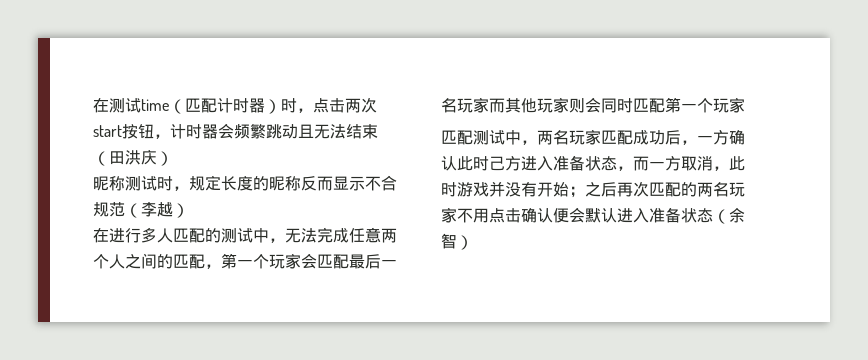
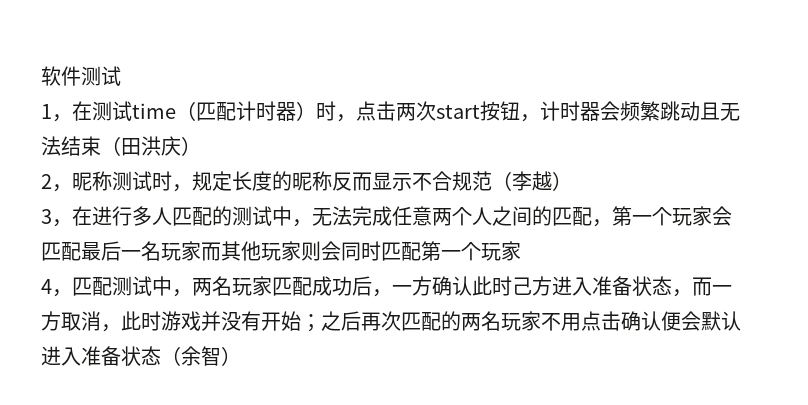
- 在测试time（匹配计时器）时，点击两次start按钮，计时器会频繁跳动且无法结束（田洪庆）
+ 软件测试
+ 1，在测试time（匹配计时器）时，点击两次start按钮，计时器会频繁跳动且无法结束（田洪庆）
- 昵称测试时，规定长度的昵称反而显示不合规范（李越）
+ 2，昵称测试时，规定长度的昵称反而显示不合规范（李越）
- 在进行多人匹配的测试中，无法完成任意两个人之间的匹配，第一个玩家会匹配最后一名玩家而其他玩家则会同时匹配第一个玩家
+ 3，在进行多人匹配的测试中，无法完成任意两个人之间的匹配，第一个玩家会匹配最后一名玩家而其他玩家则会同时匹配第一个玩家
- 匹配测试中，两名玩家匹配成功后，一方确认此时己方进入准备状态，而一方取消，此时游戏并没有开始；之后再次匹配的两名玩家不用点击确认便会默认进入准备状态（余智）
+ 4，匹配测试中，两名玩家匹配成功后，一方确认此时己方进入准备状态，而一方取消，此时游戏并没有开始；之后再次匹配的两名玩家不用点击确认便会默认进入准备状态（余智）

